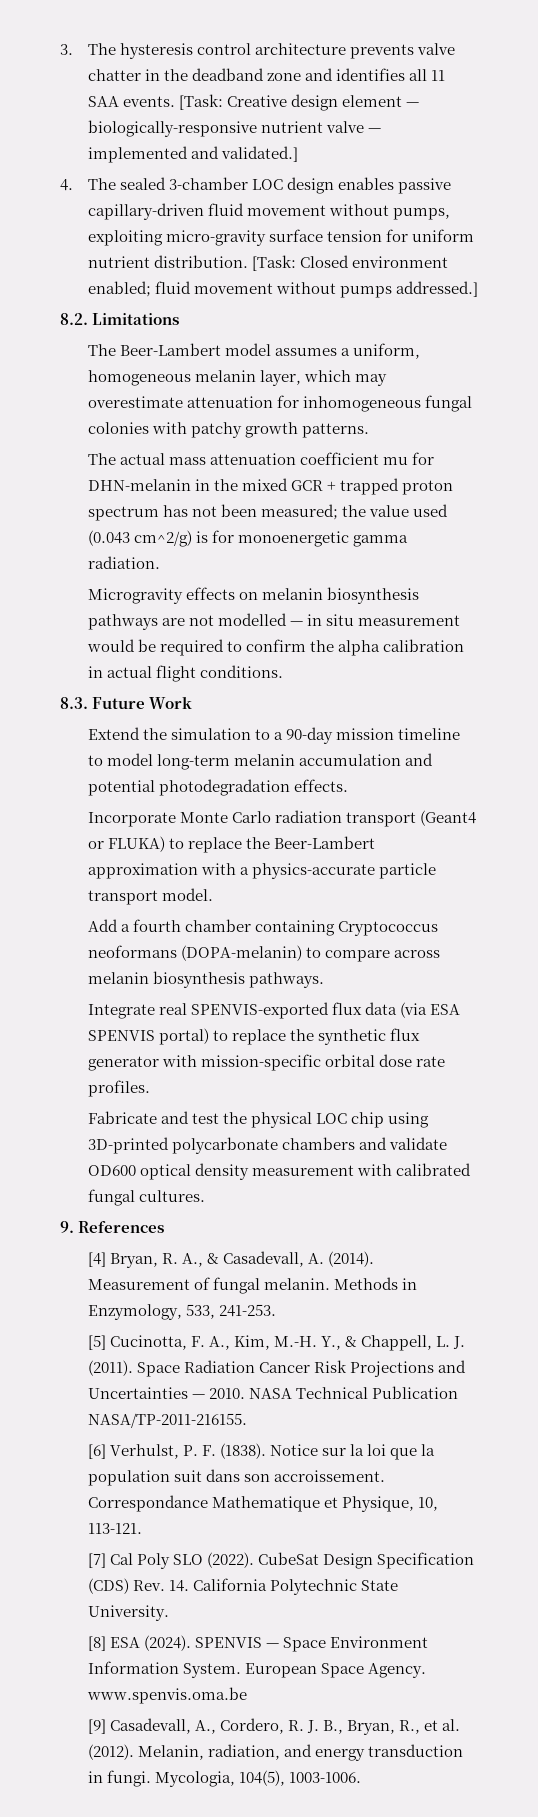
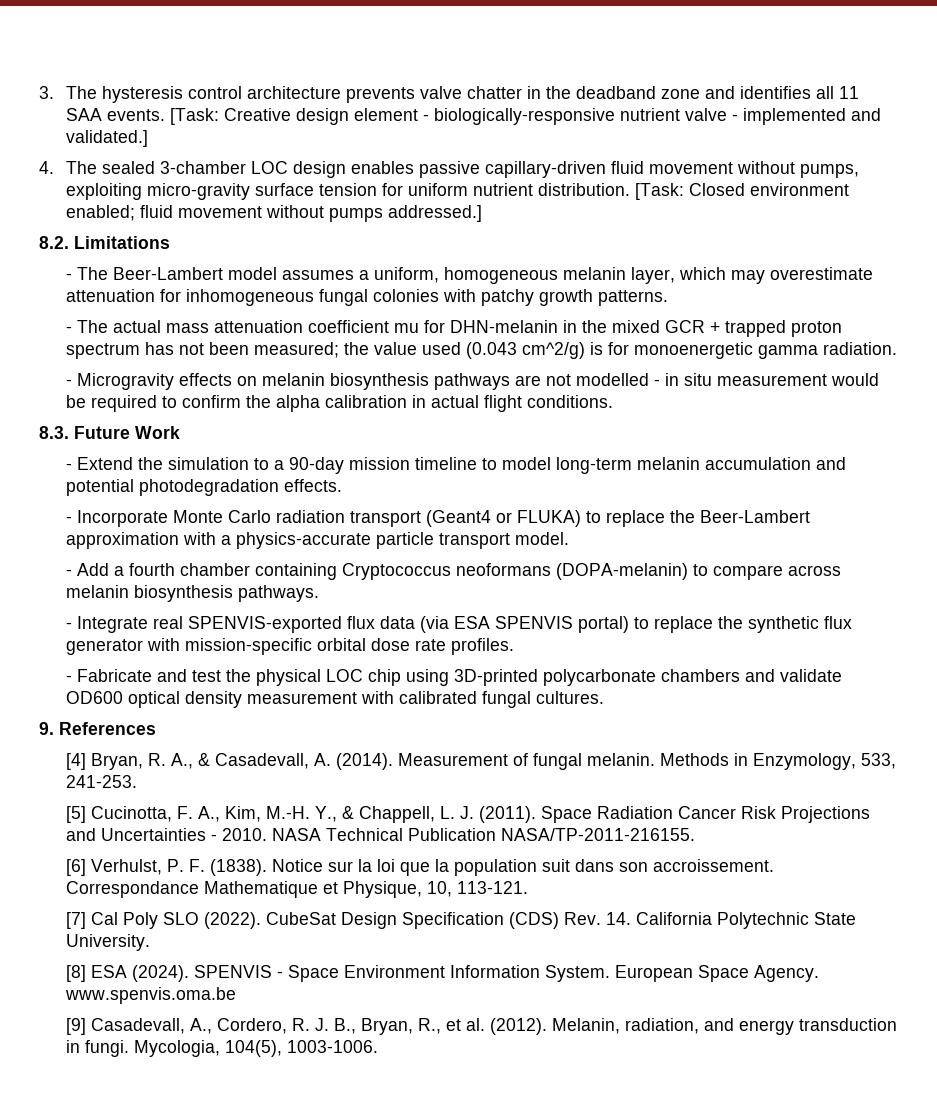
- [Task: Creative design element — biologically-responsive nutrient valve — implemented and validated.]
+ [Task: Creative design element - biologically-responsive nutrient valve - implemented and validated.]
- The Beer-Lambert model assumes a uniform, homogeneous melanin layer, which may overestimate attenuation for inhomogeneous fungal colonies with patchy growth patterns.
+ - The Beer-Lambert model assumes a uniform, homogeneous melanin layer, which may overestimate attenuation for inhomogeneous fungal colonies with patchy growth patterns.
- The actual mass attenuation coefficient mu for DHN-melanin in the mixed GCR + trapped proton spectrum has not been measured; the value used (0.043 cm^2/g) is for monoenergetic gamma radiation.
+ - The actual mass attenuation coefficient mu for DHN-melanin in the mixed GCR + trapped proton spectrum has not been measured; the value used (0.043 cm^2/g) is for monoenergetic gamma radiation.
- Microgravity effects on melanin biosynthesis pathways are not modelled — in situ measurement would be required to confirm the alpha calibration in actual flight conditions.
+ - Microgravity effects on melanin biosynthesis pathways are not modelled - in situ measurement would be required to confirm the alpha calibration in actual flight conditions.
- Extend the simulation to a 90-day mission timeline to model long-term melanin accumulation and potential photodegradation effects.
+ - Extend the simulation to a 90-day mission timeline to model long-term melanin accumulation and potential photodegradation effects.
- Incorporate Monte Carlo radiation transport (Geant4 or FLUKA) to replace the Beer-Lambert approximation with a physics-accurate particle transport model.
+ - Incorporate Monte Carlo radiation transport (Geant4 or FLUKA) to replace the Beer-Lambert approximation with a physics-accurate particle transport model.
- Add a fourth chamber containing Cryptococcus neoformans (DOPA-melanin) to compare across melanin biosynthesis pathways.
+ - Add a fourth chamber containing Cryptococcus neoformans (DOPA-melanin) to compare across melanin biosynthesis pathways.
- Integrate real SPENVIS-exported flux data (via ESA SPENVIS portal) to replace the synthetic flux generator with mission-specific orbital dose rate profiles.
+ - Integrate real SPENVIS-exported flux data (via ESA SPENVIS portal) to replace the synthetic flux generator with mission-specific orbital dose rate profiles.
- Fabricate and test the physical LOC chip using 3D-printed polycarbonate chambers and validate OD600 optical density measurement with calibrated fungal cultures.
+ - Fabricate and test the physical LOC chip using 3D-printed polycarbonate chambers and validate OD600 optical density measurement with calibrated fungal cultures.
- Space Radiation Cancer Risk Projections and Uncertainties — 2010.
+ Space Radiation Cancer Risk Projections and Uncertainties - 2010.
- SPENVIS — Space Environment Information System.
+ SPENVIS - Space Environment Information System.

